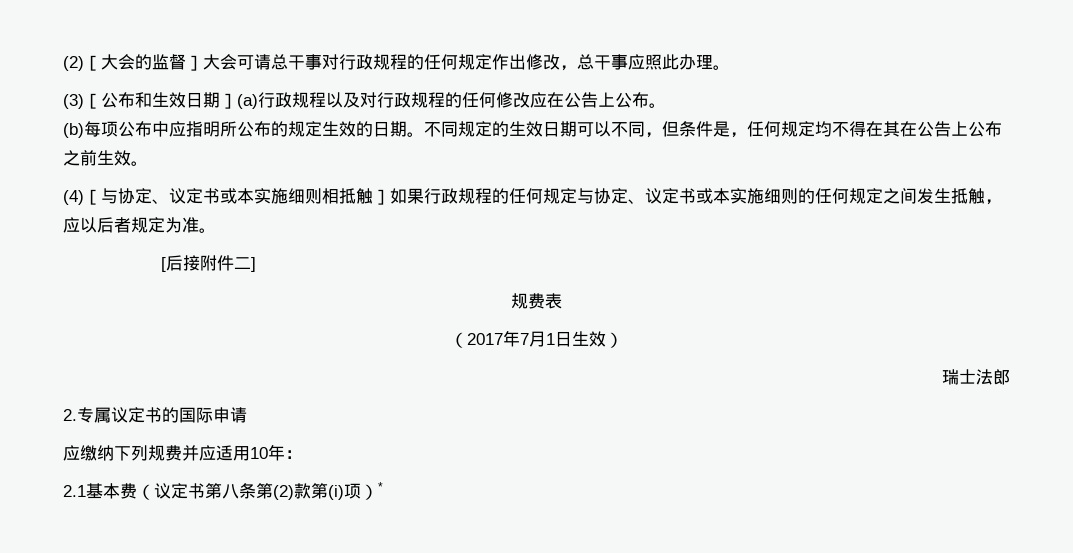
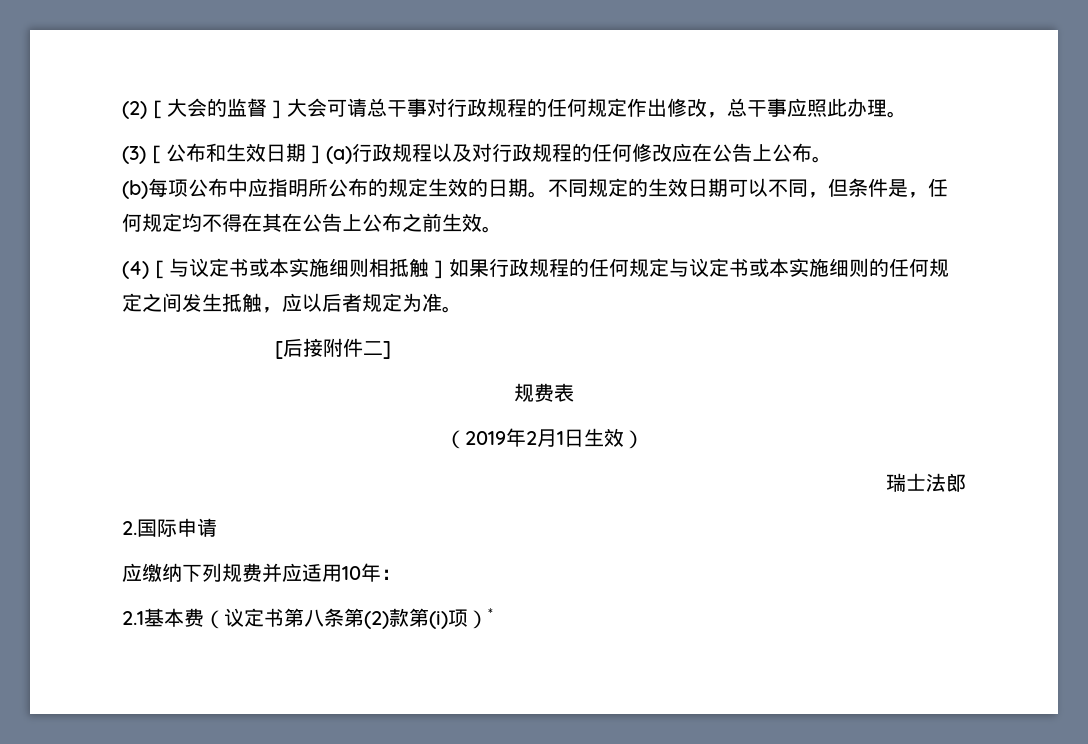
- (4)［与协定、议定书或本实施细则相抵触］如果行政规程的任何规定与协定、议定书或本实施细则的任何规定之间发生抵触，应以后者规定为准。
+ (4)［与议定书或本实施细则相抵触］如果行政规程的任何规定与议定书或本实施细则的任何规定之间发生抵触，应以后者规定为准。
- （2017年7月1日生效）
+ （2019年2月1日生效）
- 2.专属议定书的国际申请
+ 2.国际申请

